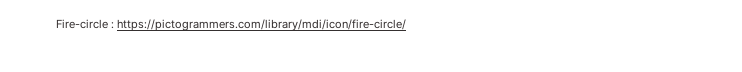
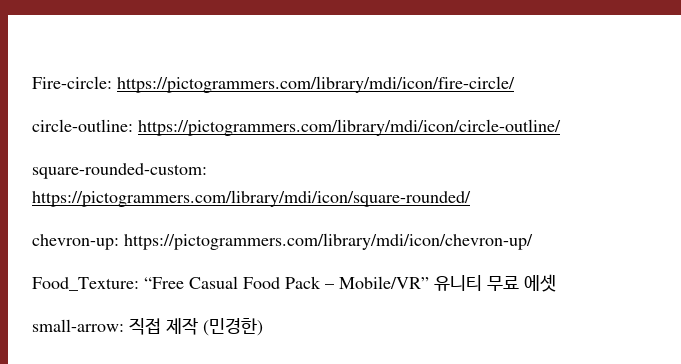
- Fire-circle : https://pictogrammers.com/library/mdi/icon/fire-circle/
+ Fire-circle: https://pictogrammers.com/library/mdi/icon/fire-circle/
+ circle-outline: https://pictogrammers.com/library/mdi/icon/circle-outline/
+ square-rounded-custom: https://pictogrammers.com/library/mdi/icon/square-rounded/
+ chevron-up: https://pictogrammers.com/library/mdi/icon/chevron-up/
+ Food_Texture: “Free Casual Food Pack – Mobile/VR” 유니티 무료 에셋
+ small-arrow: 직접 제작 (민경한)

